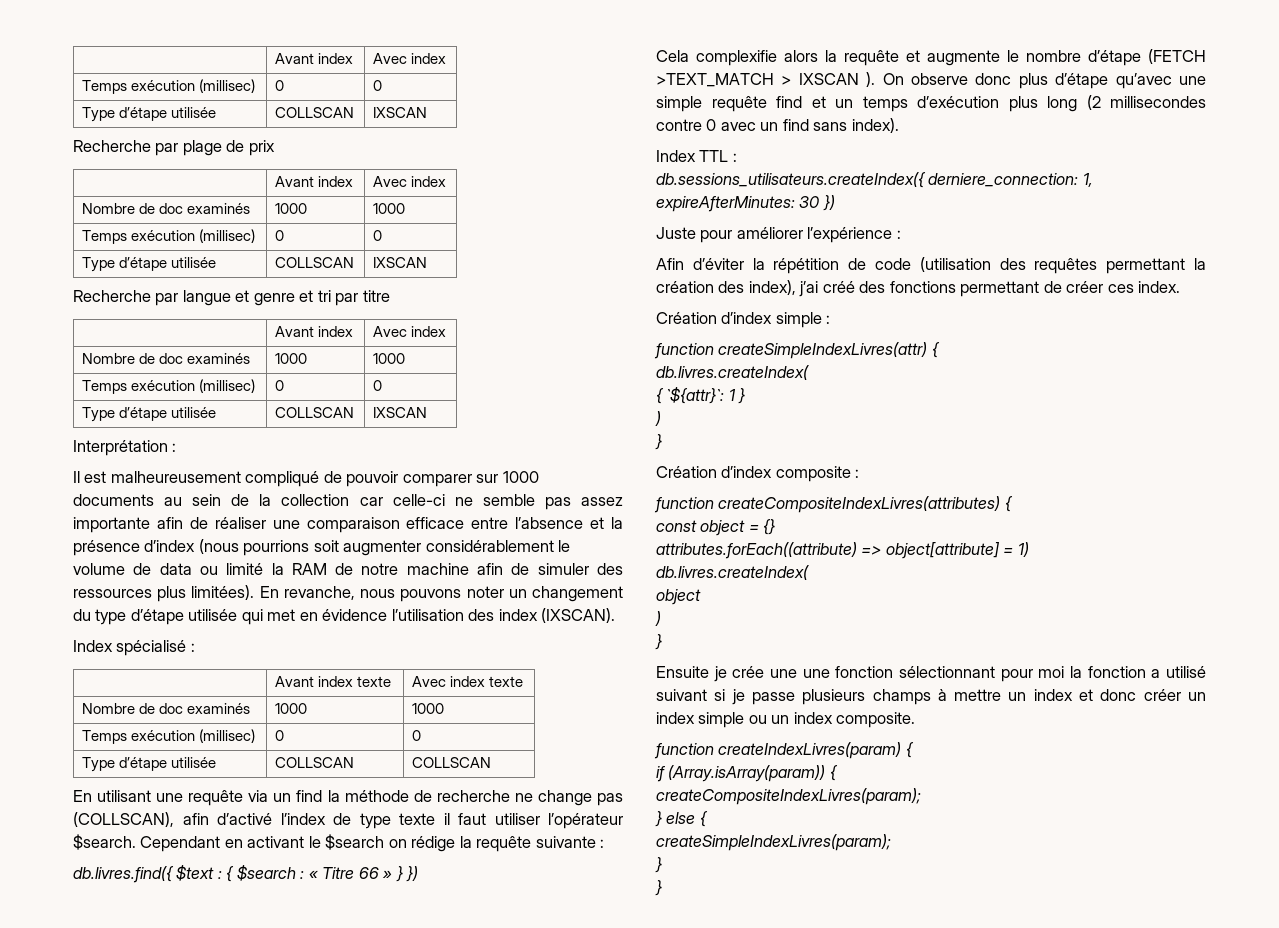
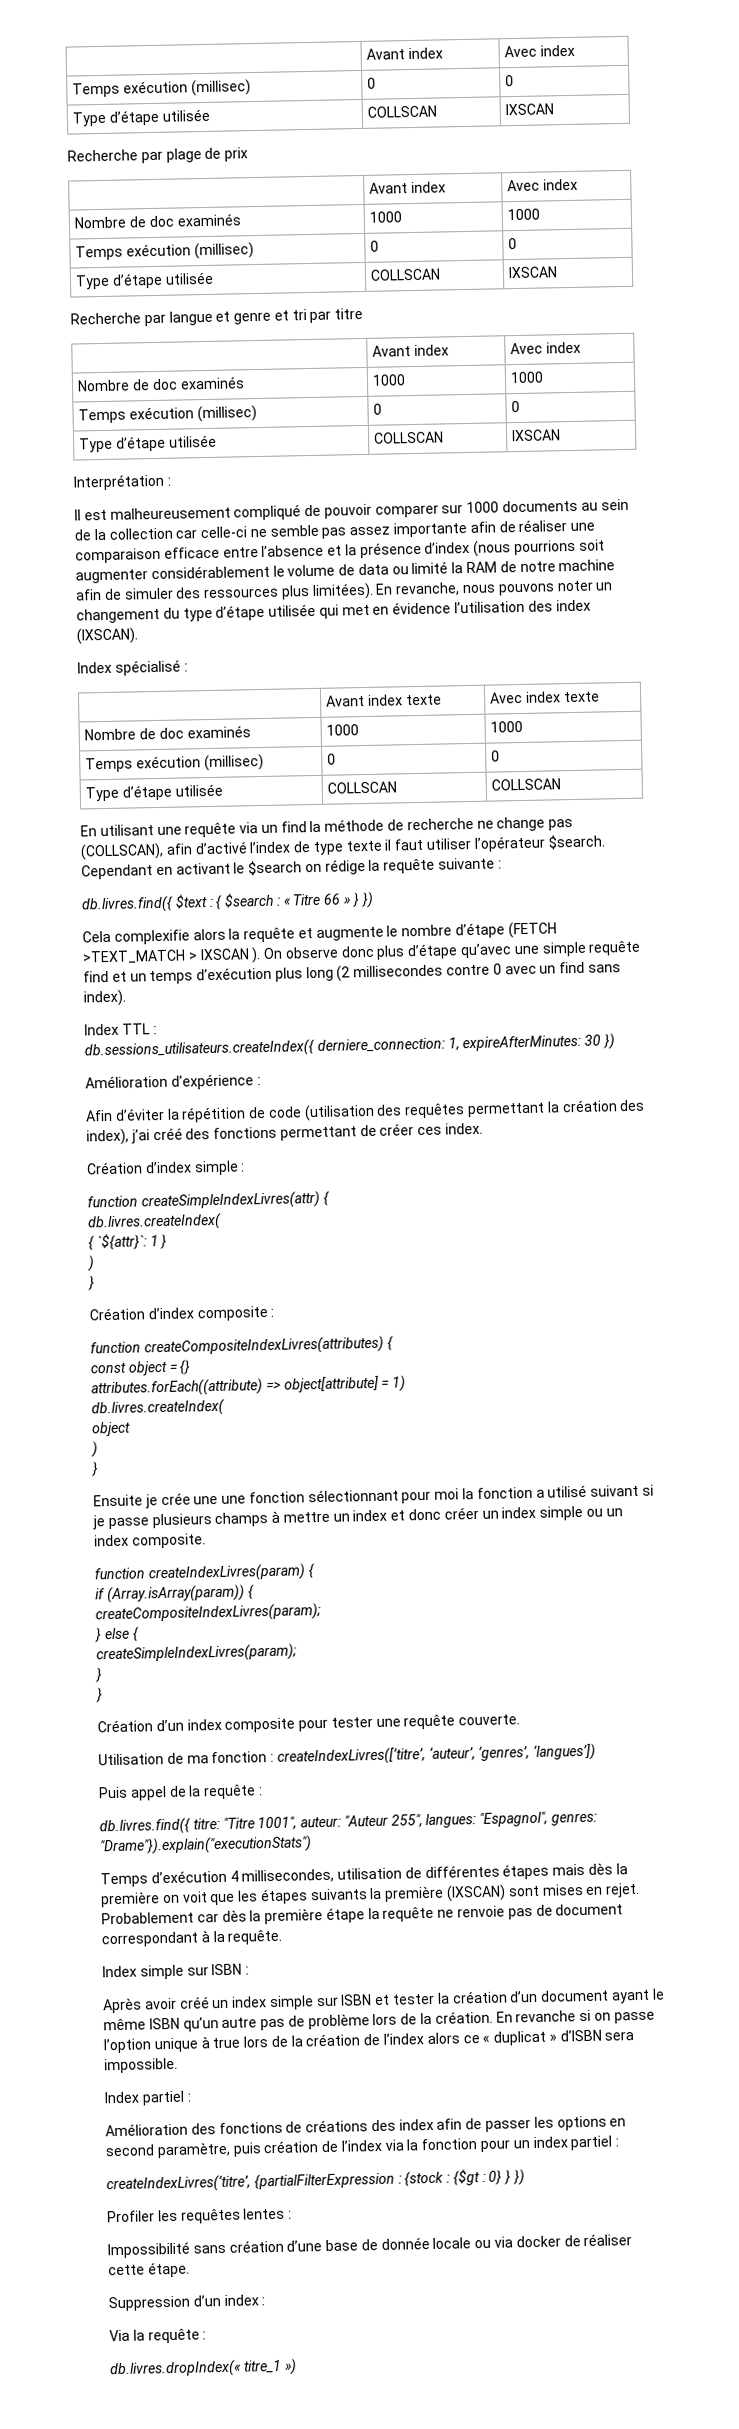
- Juste pour améliorer l’expérience :
+ Amélioration d’expérience :
+ Création d’un index composite pour tester une requête couverte.
+ Utilisation de ma fonction : createIndexLivres([‘titre’, ‘auteur’, ‘genres’, ‘langues’])
+ Puis appel de la requête :
+ db.livres.find({ titre: "Titre 1001", auteur: "Auteur 255", langues: "Espagnol", genres: "Drame"}).explain("executionStats")
+ Temps d’exécution 4 millisecondes, utilisation de différentes étapes mais dès la première on voit que les étapes suivants la première (IXSCAN) sont mises en rejet. Probablement car dès la première étape la requête ne renvoie pas de document correspondant à la requête.
+ Index simple sur ISBN :
+ Après avoir créé un index simple sur ISBN et tester la création d’un document ayant le même ISBN qu’un autre pas de problème lors de la création. En revanche si on passe l’option unique à true lors de la création de l’index alors ce « duplicat » d’ISBN sera impossible.
+ Index partiel :
+ Amélioration des fonctions de créations des index afin de passer les options en second paramètre, puis création de l’index via la fonction pour un index partiel :
+ createIndexLivres(‘titre’, {partialFilterExpression : {stock : {$gt : 0} } })
+ Profiler les requêtes lentes :
+ Impossibilité sans création d’une base de donnée locale ou via docker de réaliser cette étape.
+ Suppression d’un index :
+ Via la requête :
+ db.livres.dropIndex(« titre_1 »)

